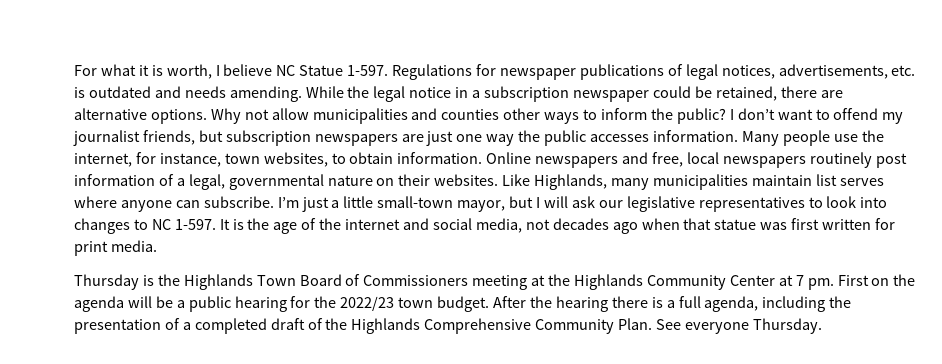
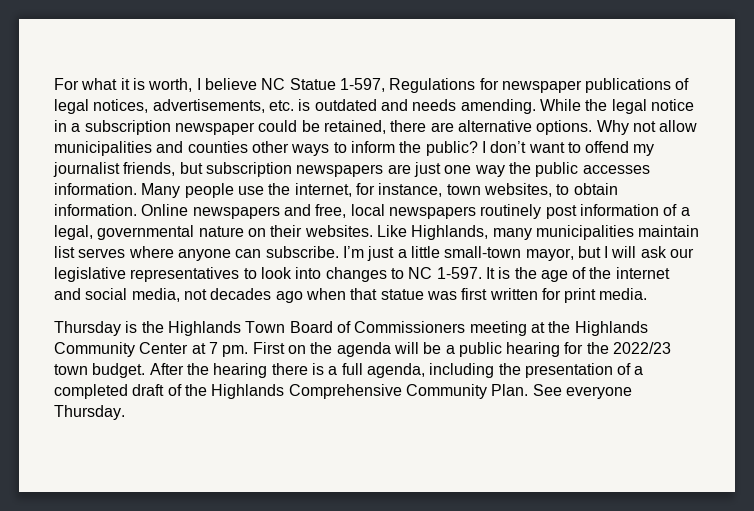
- For what it is worth, I believe NC Statue 1-597. Regulations for newspaper publications of legal notices, advertisements, etc. is outdated and needs amending.
+ For what it is worth, I believe NC Statue 1-597, Regulations for newspaper publications of legal notices, advertisements, etc. is outdated and needs amending.

